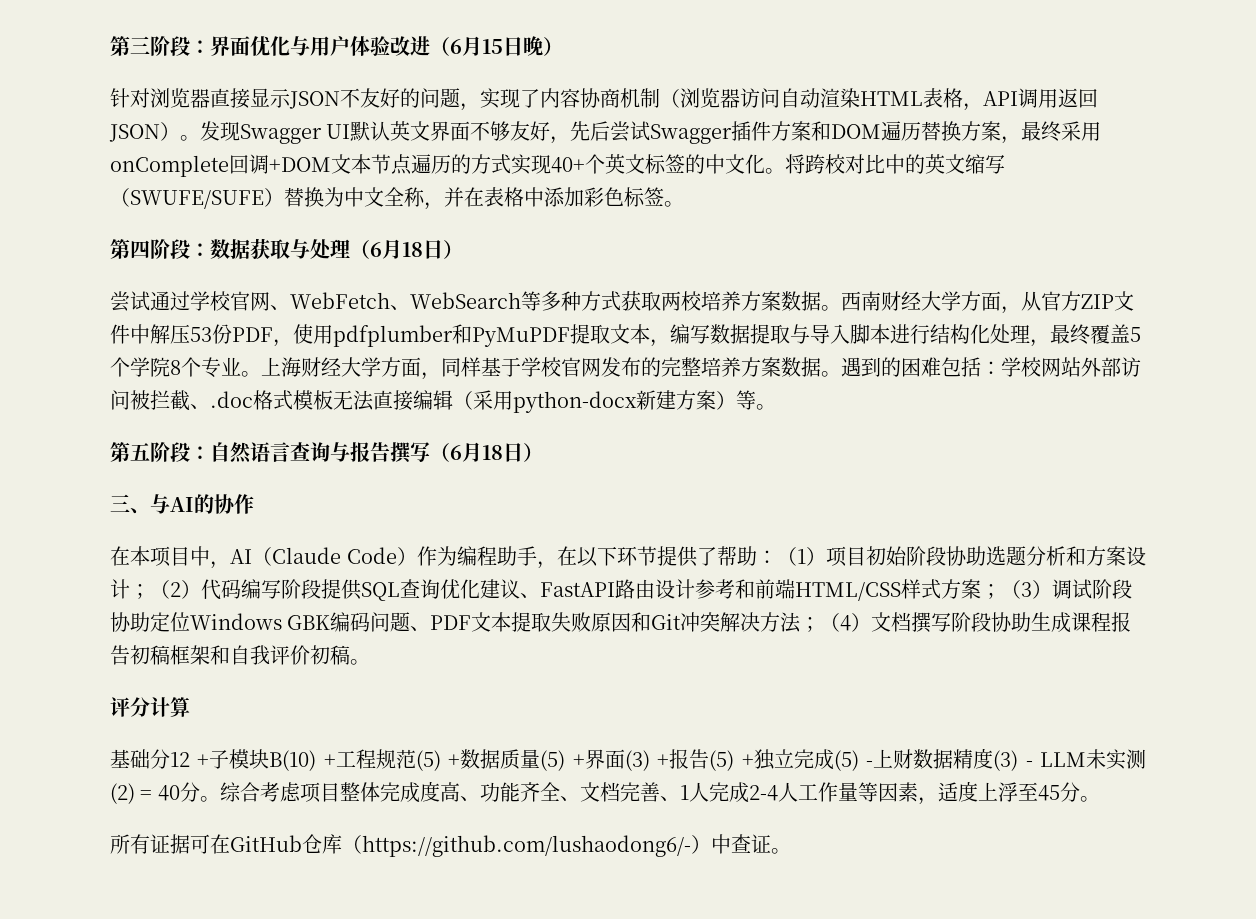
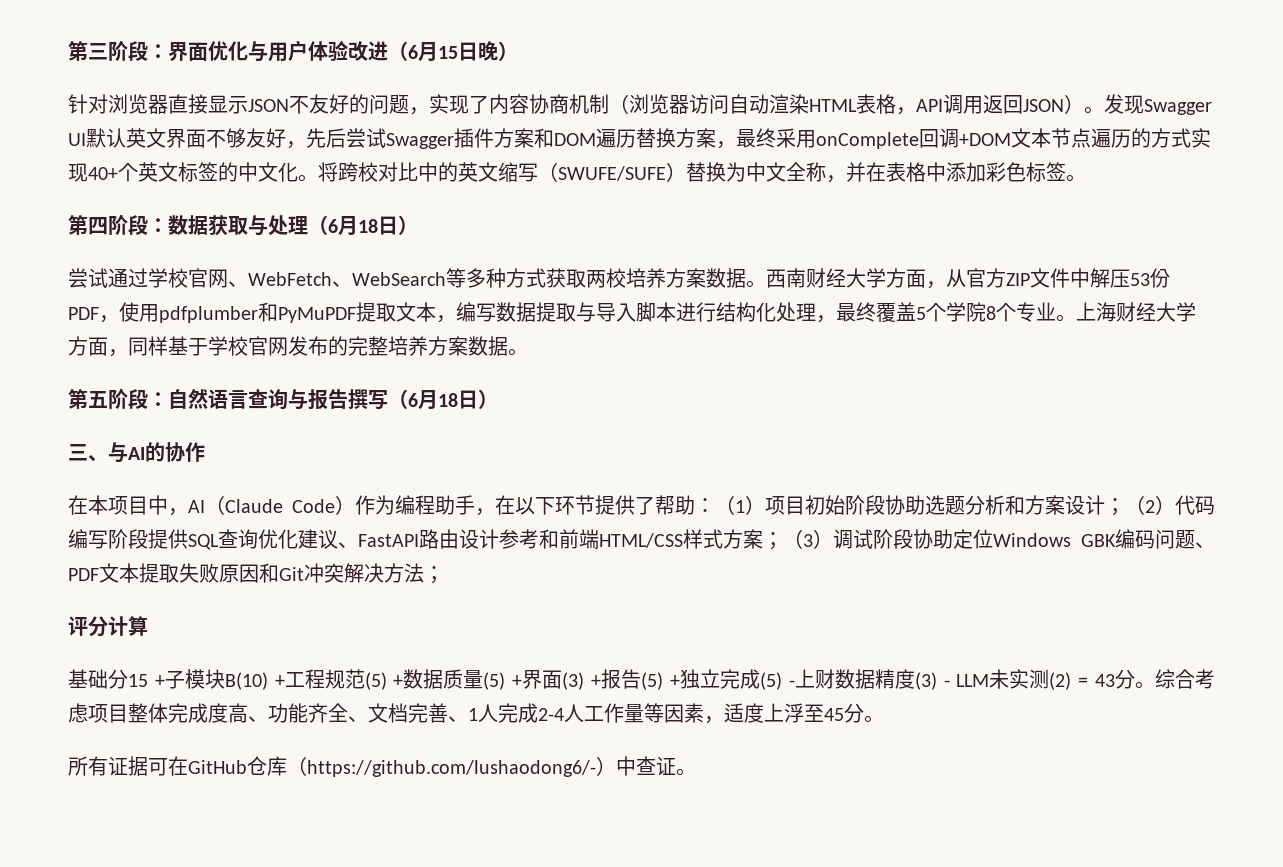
- 遇到的困难包括：学校网站外部访问被拦截、.doc格式模板无法直接编辑（采用python-docx新建方案）等。
- （4）文档撰写阶段协助生成课程报告初稿框架和自我评价初稿。
- 基础分12 +子模块B(10) +工程规范(5) +数据质量(5) +界面(3) +报告(5) +独立完成(5) -上财数据精度(3) - LLM未实测(2) = 40分。
+ 基础分15 +子模块B(10) +工程规范(5) +数据质量(5) +界面(3) +报告(5) +独立完成(5) -上财数据精度(3) - LLM未实测(2) = 43分。

